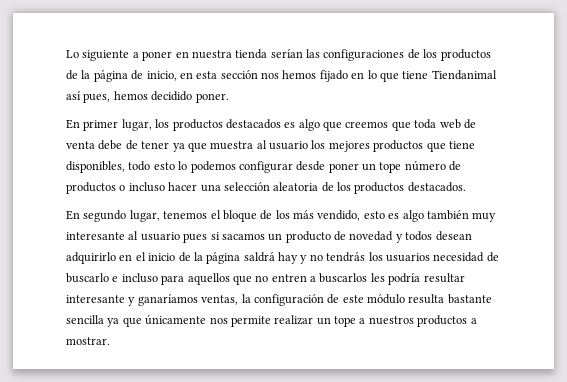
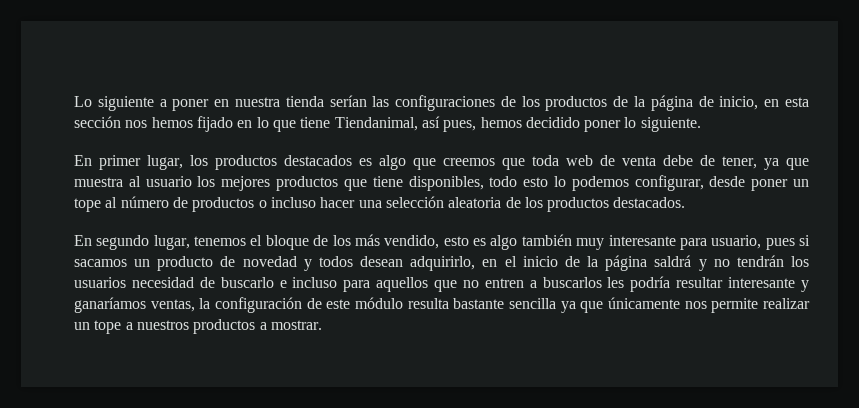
- Lo siguiente a poner en nuestra tienda serían las configuraciones de los productos de la página de inicio, en esta sección nos hemos fijado en lo que tiene Tiendanimal así pues, hemos decidido poner.
+ Lo siguiente a poner en nuestra tienda serían las configuraciones de los productos de la página de inicio, en esta sección nos hemos fijado en lo que tiene Tiendanimal, así pues, hemos decidido poner lo siguiente.
- En primer lugar, los productos destacados es algo que creemos que toda web de venta debe de tener ya que muestra al usuario los mejores productos que tiene disponibles, todo esto lo podemos configurar desde poner un tope número de productos o incluso hacer una selección aleatoria de los productos destacados.
+ En primer lugar, los productos destacados es algo que creemos que toda web de venta debe de tener, ya que muestra al usuario los mejores productos que tiene disponibles, todo esto lo podemos configurar, desde poner un tope al número de productos o incluso hacer una selección aleatoria de los productos destacados.
- En segundo lugar, tenemos el bloque de los más vendido, esto es algo también muy interesante al usuario pues si sacamos un producto de novedad y todos desean adquirirlo en el inicio de la página saldrá hay y no tendrás los usuarios necesidad de buscarlo e incluso para aquellos que no entren a buscarlos les podría resultar interesante y ganaríamos ventas, la configuración de este módulo resulta bastante sencilla ya que únicamente nos permite realizar un tope a nuestros productos a mostrar.
+ En segundo lugar, tenemos el bloque de los más vendido, esto es algo también muy interesante para usuario, pues si sacamos un producto de novedad y todos desean adquirirlo, en el inicio de la página saldrá y no tendrán los usuarios necesidad de buscarlo e incluso para aquellos que no entren a buscarlos les podría resultar interesante y ganaríamos ventas, la configuración de este módulo resulta bastante sencilla ya que únicamente nos permite realizar un tope a nuestros productos a mostrar.

